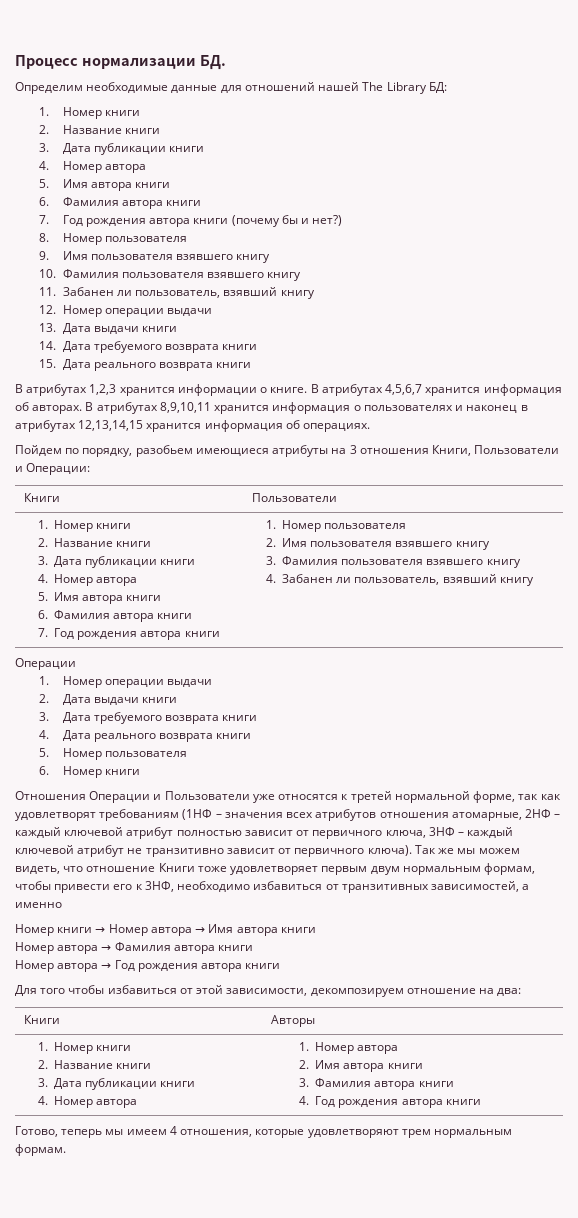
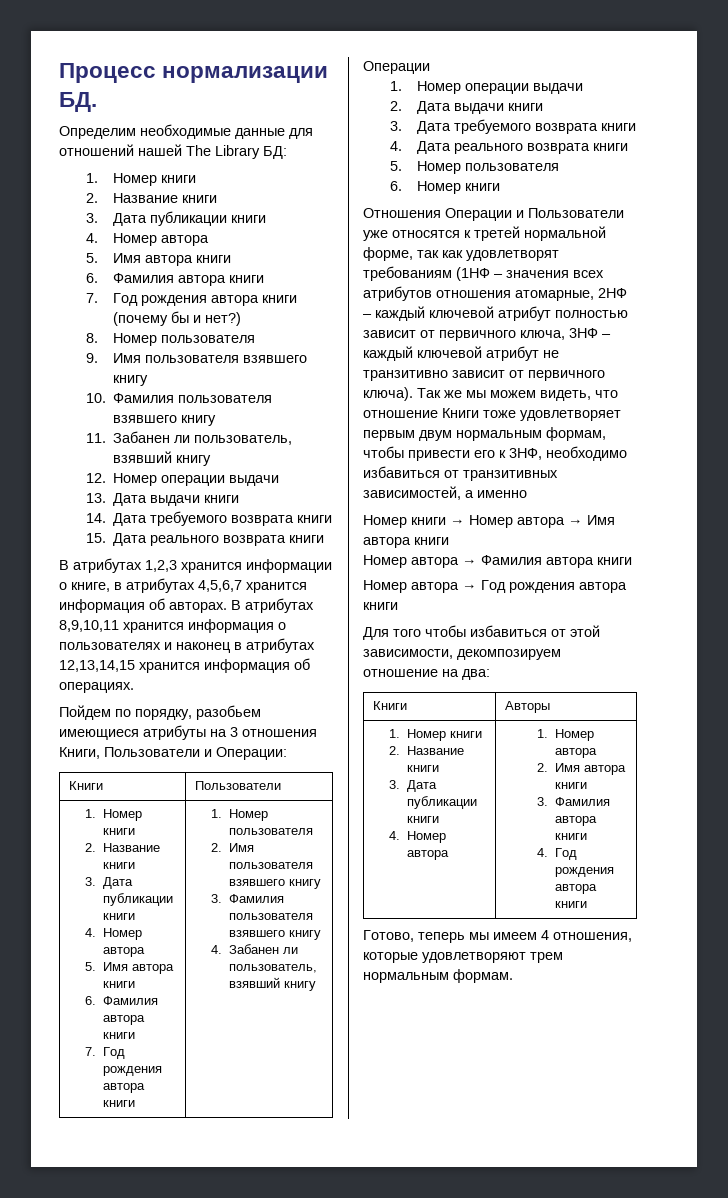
- В атрибутах 1,2,3 хранится информации о книге. В атрибутах 4,5,6,7 хранится информация об авторах.
+ В атрибутах 1,2,3 хранится информации о книге, в атрибутах 4,5,6,7 хранится информация об авторах.

